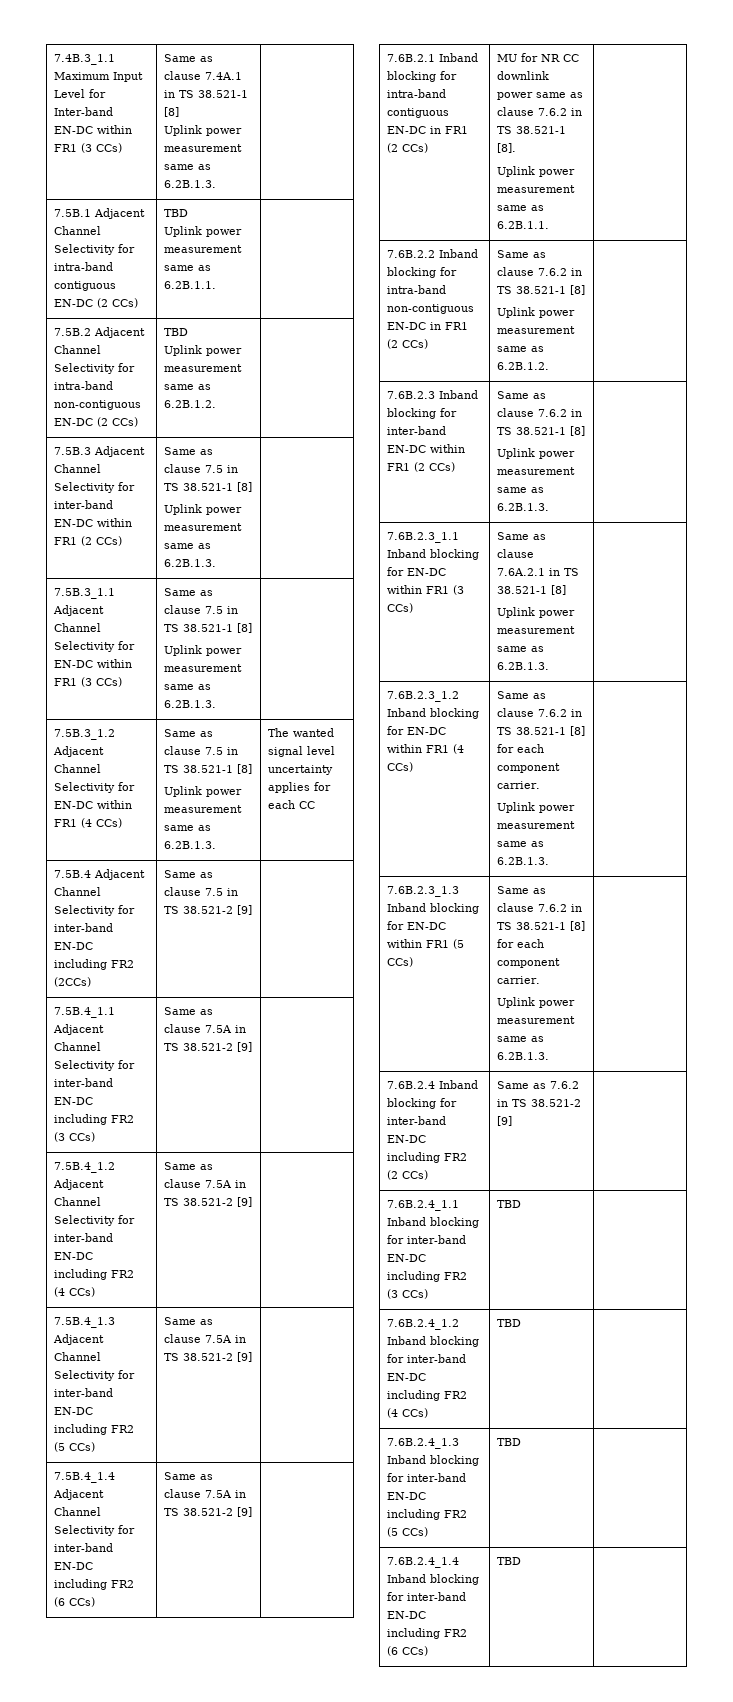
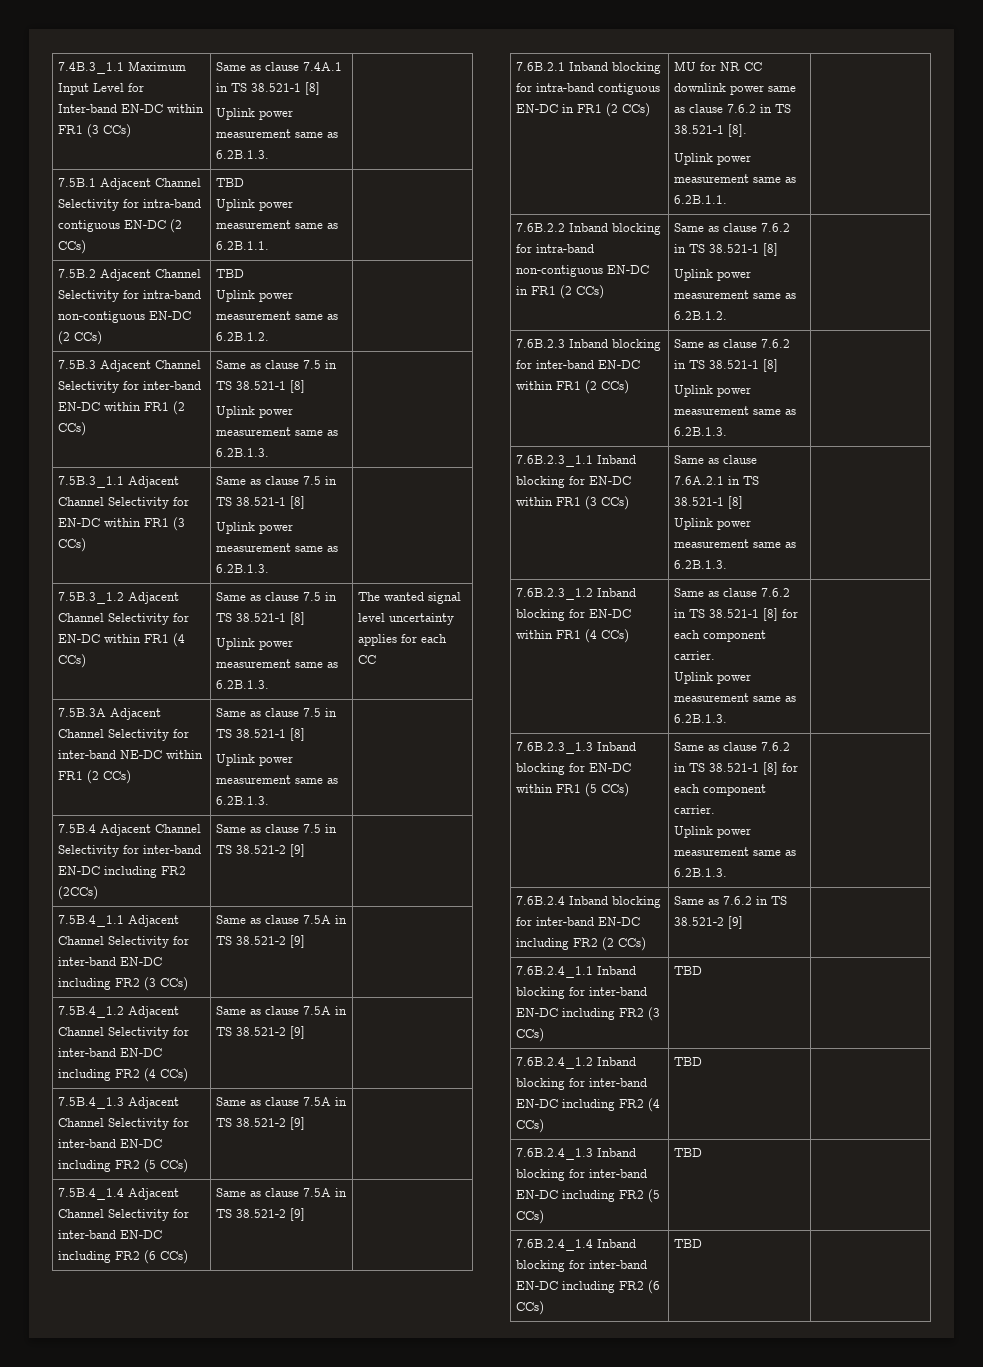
+ 7.5B.3A Adjacent Channel Selectivity for inter-band NE-DC within FR1 (2 CCs) | Same as clause 7.5 in TS 38.521-1 [8]
+ Uplink power measurement same as 6.2B.1.3. |

